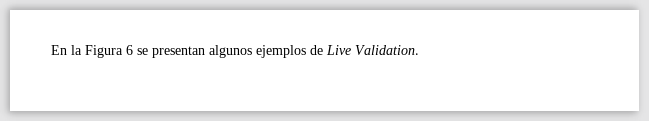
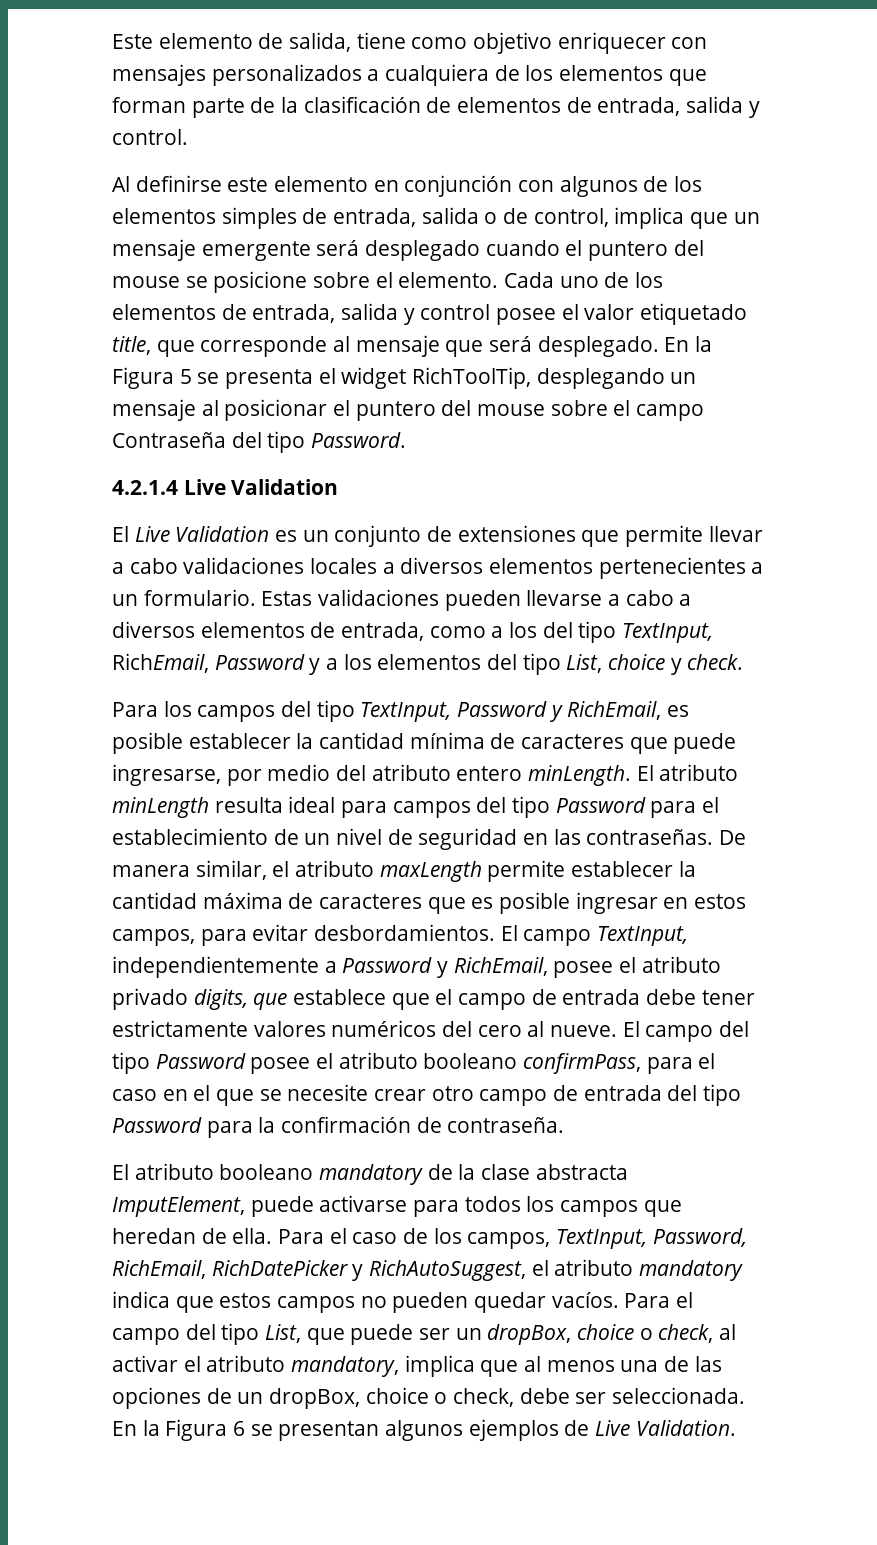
+ Este elemento de salida, tiene como objetivo enriquecer con mensajes personalizados a cualquiera de los elementos que forman parte de la clasificación de elementos de entrada, salida y control.
+ Al definirse este elemento en conjunción con algunos de los elementos simples de entrada, salida o de control, implica que un mensaje emergente será desplegado cuando el puntero del mouse se posicione sobre el elemento. Cada uno de los elementos de entrada, salida y control posee el valor etiquetado title, que corresponde al mensaje que será desplegado. En la Figura 5 se presenta el widget RichToolTip, desplegando un mensaje al posicionar el puntero del mouse sobre el campo Contraseña del tipo Password.
+ 4.2.1.4 Live Validation
+ El Live Validation es un conjunto de extensiones que permite llevar a cabo validaciones locales a diversos elementos pertenecientes a un formulario. Estas validaciones pueden llevarse a cabo a diversos elementos de entrada, como a los del tipo TextInput, RichEmail, Password y a los elementos del tipo List, choice y check.
+ Para los campos del tipo TextInput, Password y RichEmail, es posible establecer la cantidad mínima de caracteres que puede ingresarse, por medio del atributo entero minLength. El atributo minLength resulta ideal para campos del tipo Password para el establecimiento de un nivel de seguridad en las contraseñas. De manera similar, el atributo maxLength permite establecer la cantidad máxima de caracteres que es posible ingresar en estos campos, para evitar desbordamientos. El campo TextInput, independientemente a Password y RichEmail, posee el atributo privado digits, que establece que el campo de entrada debe tener estrictamente valores numéricos del cero al nueve. El campo del tipo Password posee el atributo booleano confirmPass, para el caso en el que se necesite crear otro campo de entrada del tipo Password para la confirmación de contraseña.
+ El atributo booleano mandatory de la clase abstracta ImputElement, puede activarse para todos los campos que heredan de ella. Para el caso de los campos, TextInput, Password, RichEmail, RichDatePicker y RichAutoSuggest, el atributo mandatory indica que estos campos no pueden quedar vacíos. Para el campo del tipo List, que puede ser un dropBox, choice o check, al activar el atributo mandatory, implica que al menos una de las opciones de un dropBox, choice o check, debe ser seleccionada.

